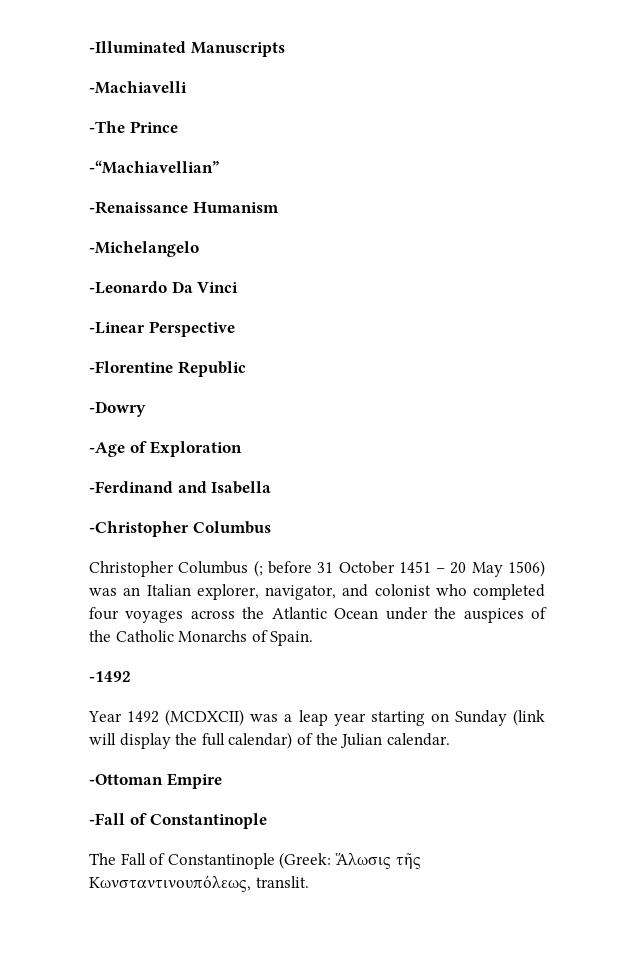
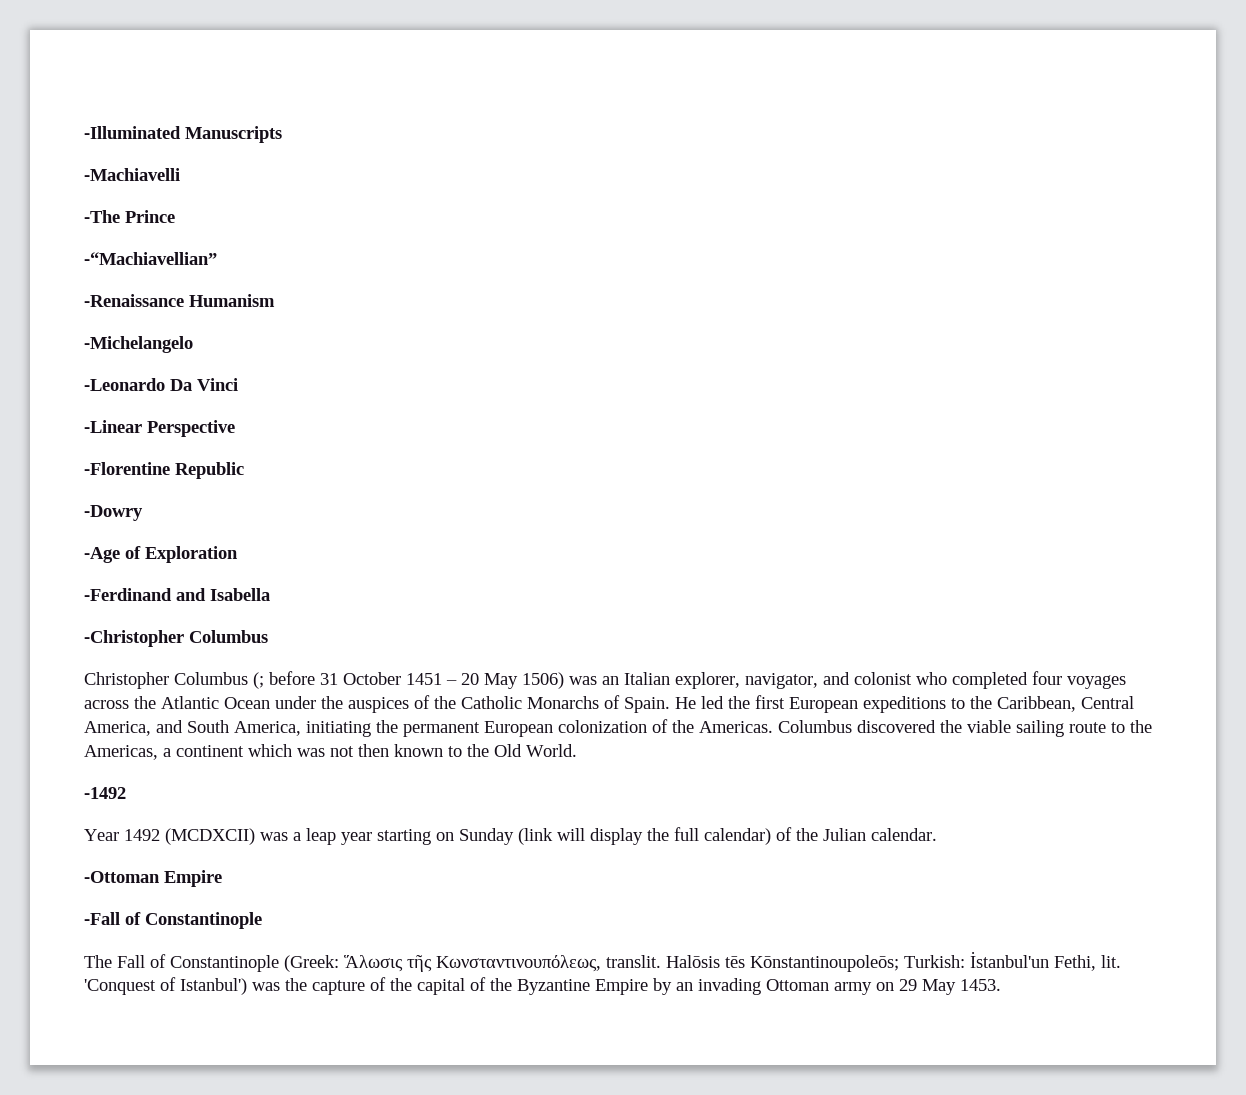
+ He led the first European expeditions to the Caribbean, Central America, and South America, initiating the permanent European colonization of the Americas. Columbus discovered the viable sailing route to the Americas, a continent which was not then known to the Old World.
+ Halōsis tēs Kōnstantinoupoleōs; Turkish: İstanbul'un Fethi, lit. 'Conquest of Istanbul') was the capture of the capital of the Byzantine Empire by an invading Ottoman army on 29 May 1453.

